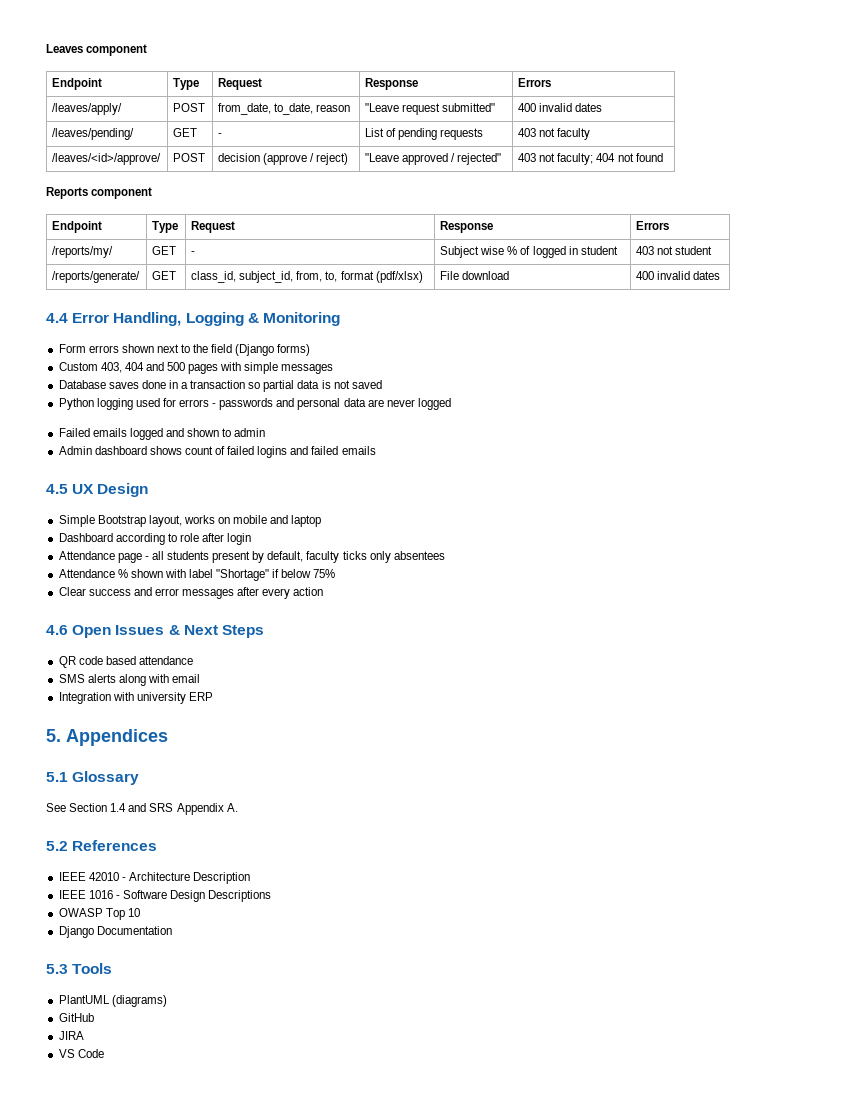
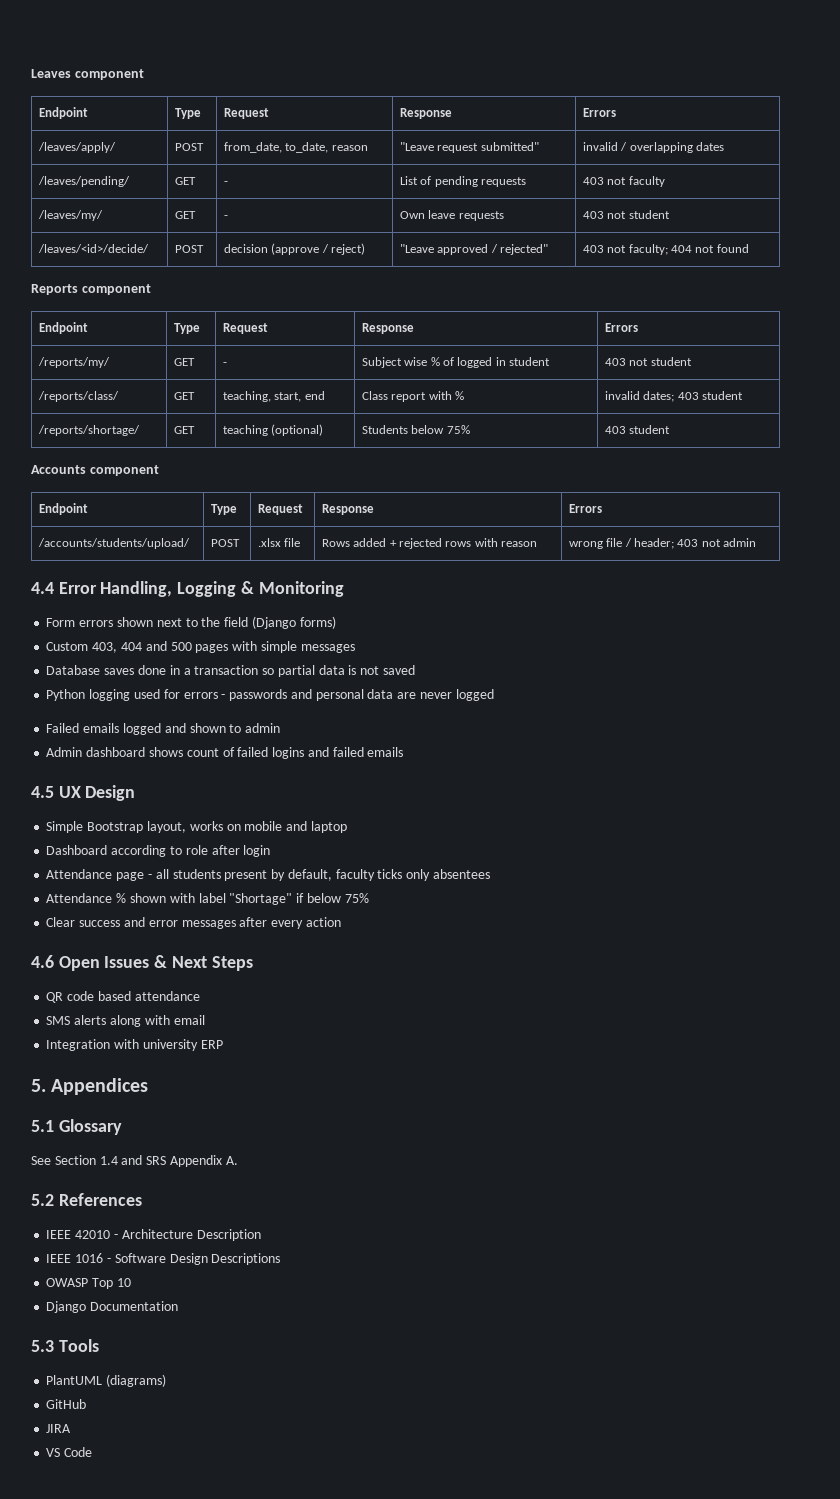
- /leaves/apply/ | POST | from_date, to_date, reason | "Leave request submitted" | 400 invalid dates
+ /leaves/apply/ | POST | from_date, to_date, reason | "Leave request submitted" | invalid / overlapping dates
- /leaves/<id>/approve/ | POST | decision (approve / reject) | "Leave approved / rejected" | 403 not faculty; 404 not found
+ /leaves/my/ | GET | - | Own leave requests | 403 not student
+ /leaves/<id>/decide/ | POST | decision (approve / reject) | "Leave approved / rejected" | 403 not faculty; 404 not found
- /reports/generate/ | GET | class_id, subject_id, from, to, format (pdf/xlsx) | File download | 400 invalid dates
+ /reports/class/ | GET | teaching, start, end | Class report with % | invalid dates; 403 student
+ /reports/shortage/ | GET | teaching (optional) | Students below 75% | 403 student
+ Accounts component
+ Endpoint | Type | Request | Response | Errors
+ /accounts/students/upload/ | POST | .xlsx file | Rows added + rejected rows with reason | wrong file / header; 403 not admin

